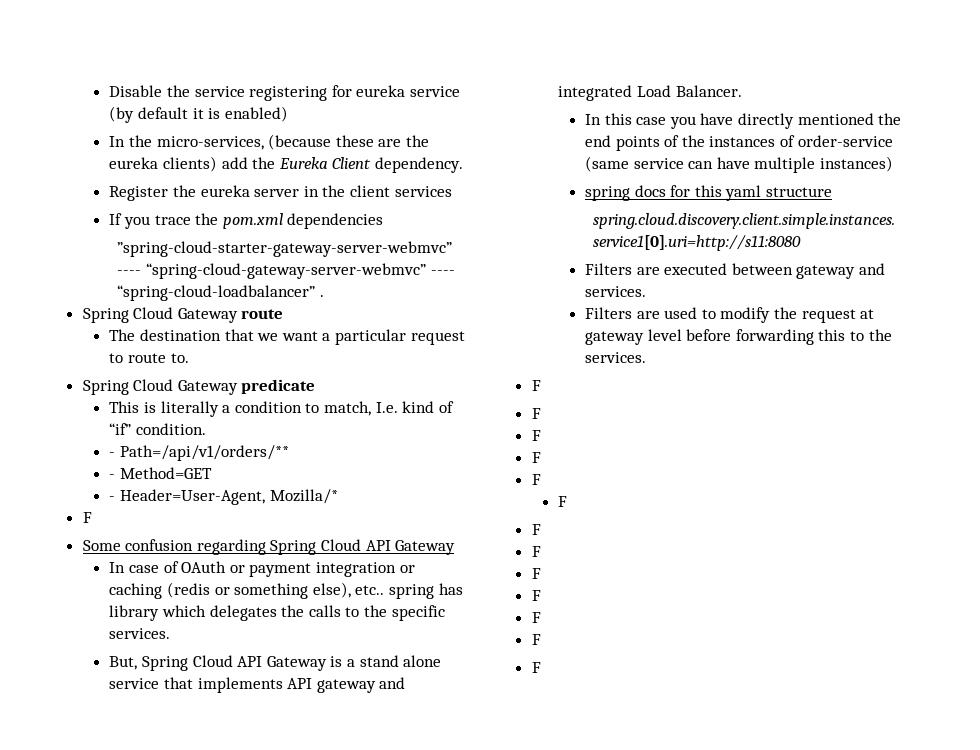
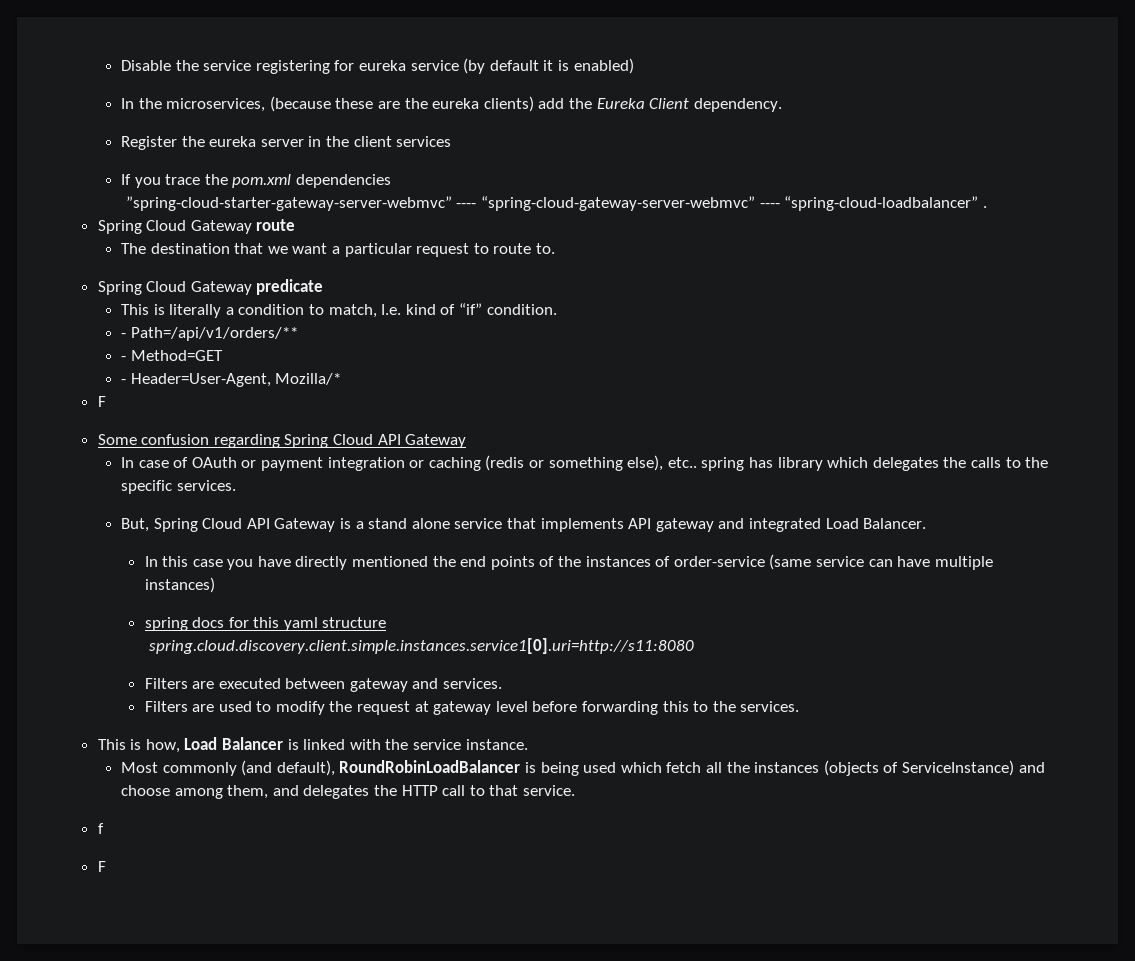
- In the micro-services, (because these are the eureka clients) add the Eureka Client dependency.
+ In the microservices, (because these are the eureka clients) add the Eureka Client dependency.
  Filters are used to modify the request at gateway level before forwarding this to the services.
- F
- F
- F
- F
- F
- F
- F
- F
- F
- F
- F
- F
+ This is how, Load Balancer is linked with the service instance.
+ Most commonly (and default), RoundRobinLoadBalancer is being used which fetch all the instances (objects of ServiceInstance) and choose among them, and delegates the HTTP call to that service.
+ f

